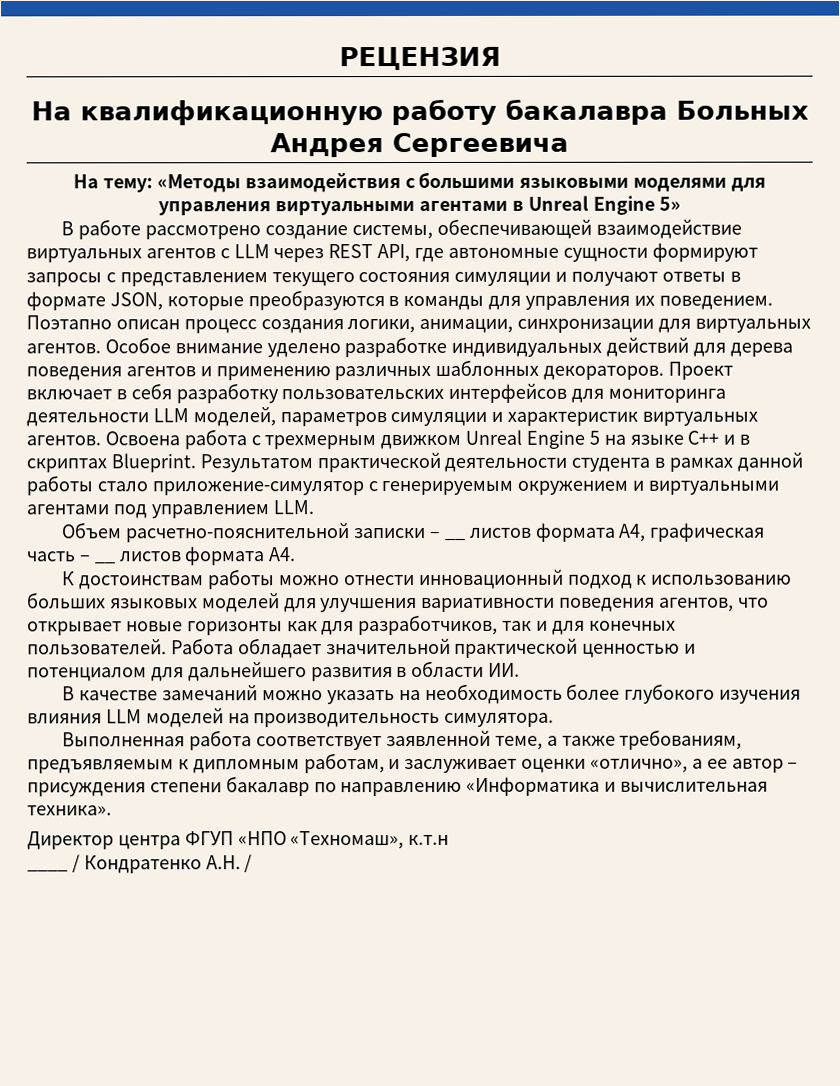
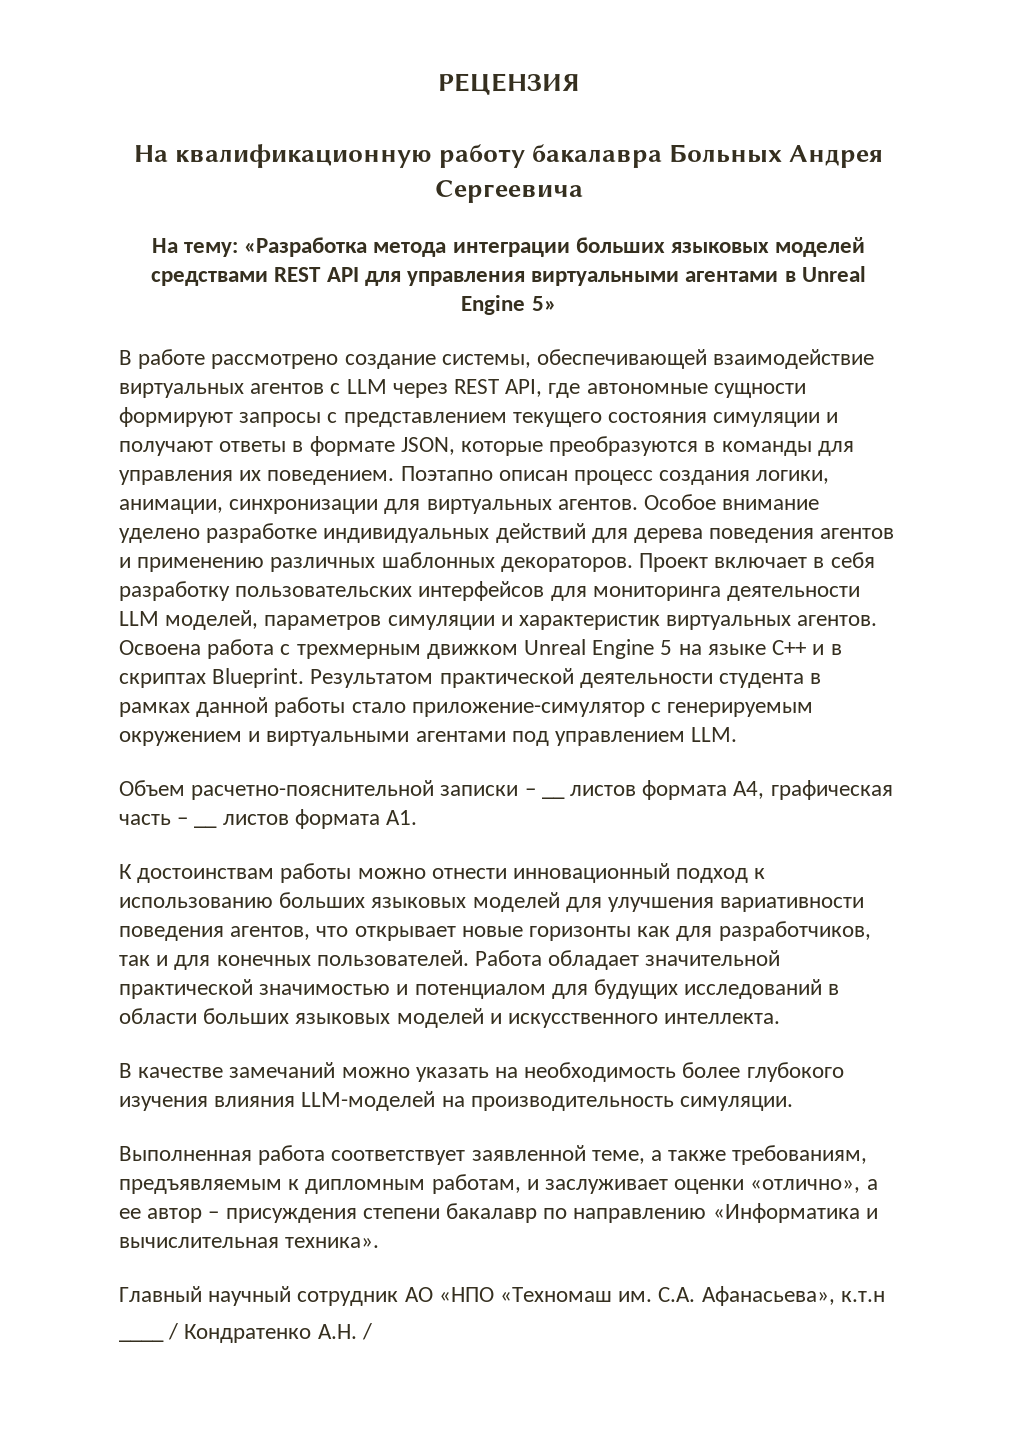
- На тему: «Методы взаимодействия с большими языковыми моделями для управления виртуальными агентами в Unreal Engine 5»
+ На тему: «Разработка метода интеграции больших языковых моделей средствами REST API для управления виртуальными агентами в Unreal Engine 5»
- Объем расчетно-пояснительной записки – __ листов формата А4, графическая часть – __ листов формата А4.
+ Объем расчетно-пояснительной записки – __ листов формата А4, графическая часть – __ листов формата А1.
- Работа обладает значительной практической ценностью и потенциалом для дальнейшего развития в области ИИ.
+ Работа обладает значительной практической значимостью и потенциалом для будущих исследований в области больших языковых моделей и искусственного интеллекта.
- В качестве замечаний можно указать на необходимость более глубокого изучения влияния LLM моделей на производительность симулятора.
+ В качестве замечаний можно указать на необходимость более глубокого изучения влияния LLM-моделей на производительность симуляции.
- Директор центра ФГУП «НПО «Техномаш», к.т.н
+ Главный научный сотрудник АО «НПО «Техномаш им. С.А. Афанасьева», к.т.н

